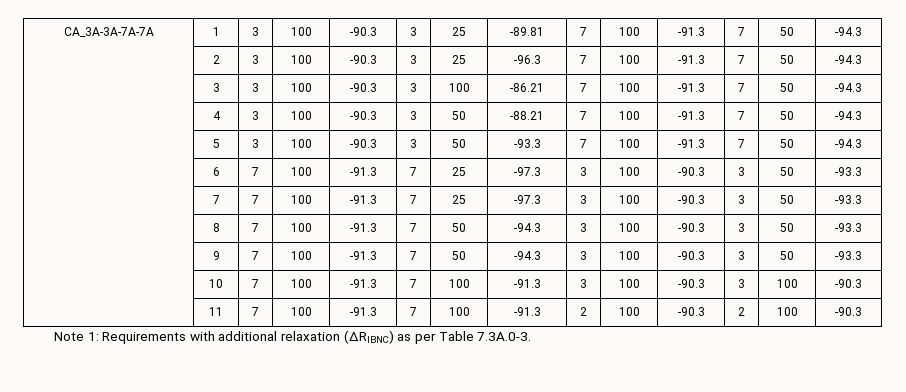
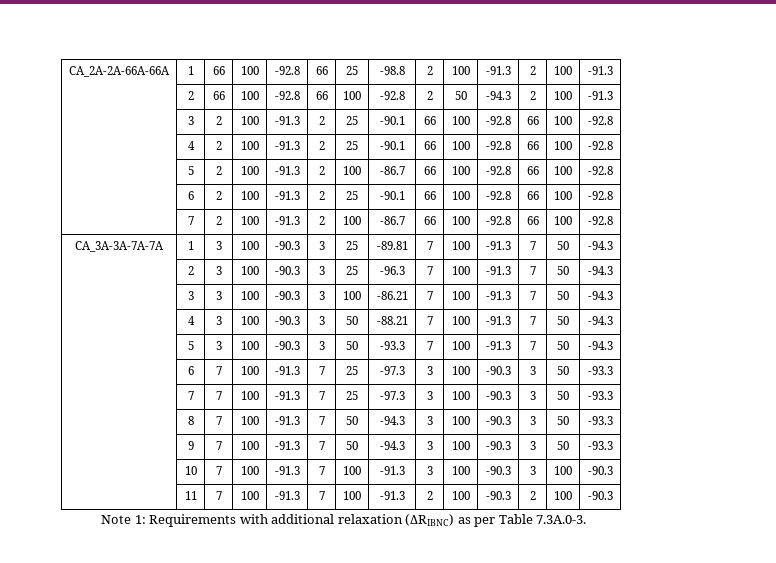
+ CA_2A-2A-66A-66A | 1 | 66 | 100 | -92.8 | 66 | 25 | -98.8 | 2 | 100 | -91.3 | 2 | 100 | -91.3
+ | 2 | 66 | 100 | -92.8 | 66 | 100 | -92.8 | 2 | 50 | -94.3 | 2 | 100 | -91.3
+ | 3 | 2 | 100 | -91.3 | 2 | 25 | -90.1 | 66 | 100 | -92.8 | 66 | 100 | -92.8
+ | 4 | 2 | 100 | -91.3 | 2 | 25 | -90.1 | 66 | 100 | -92.8 | 66 | 100 | -92.8
+ | 5 | 2 | 100 | -91.3 | 2 | 100 | -86.7 | 66 | 100 | -92.8 | 66 | 100 | -92.8
+ | 6 | 2 | 100 | -91.3 | 2 | 25 | -90.1 | 66 | 100 | -92.8 | 66 | 100 | -92.8
+ | 7 | 2 | 100 | -91.3 | 2 | 100 | -86.7 | 66 | 100 | -92.8 | 66 | 100 | -92.8

